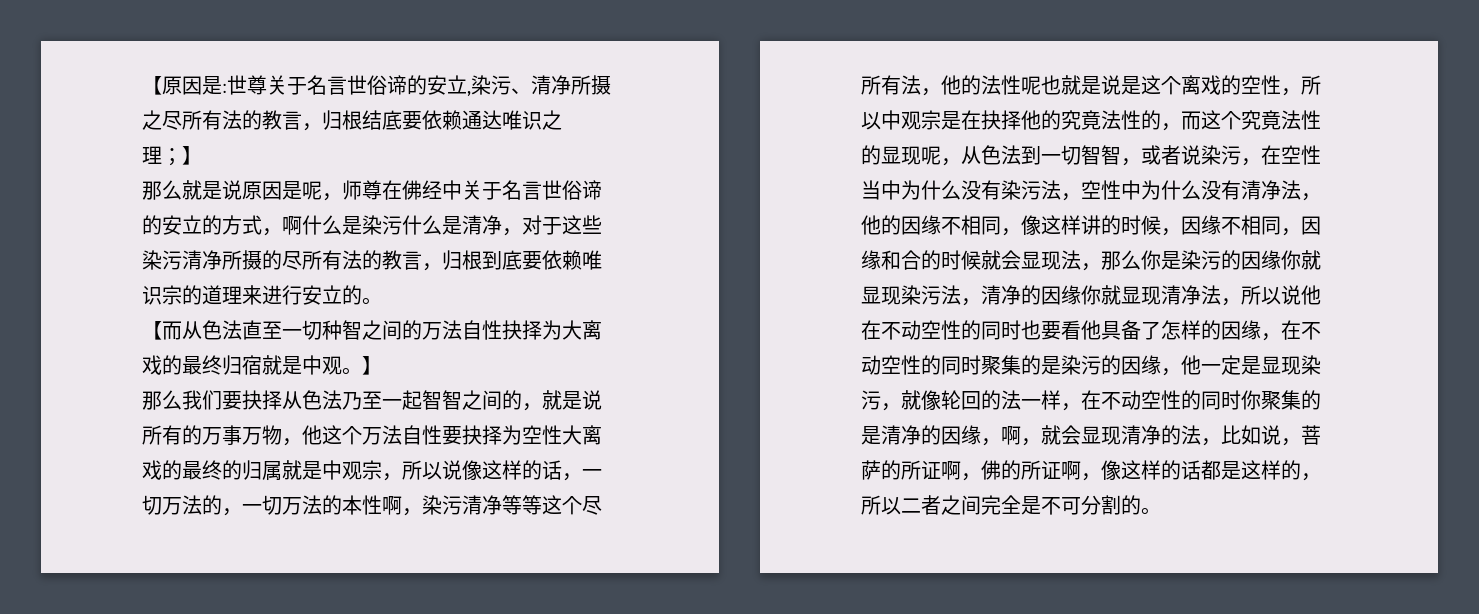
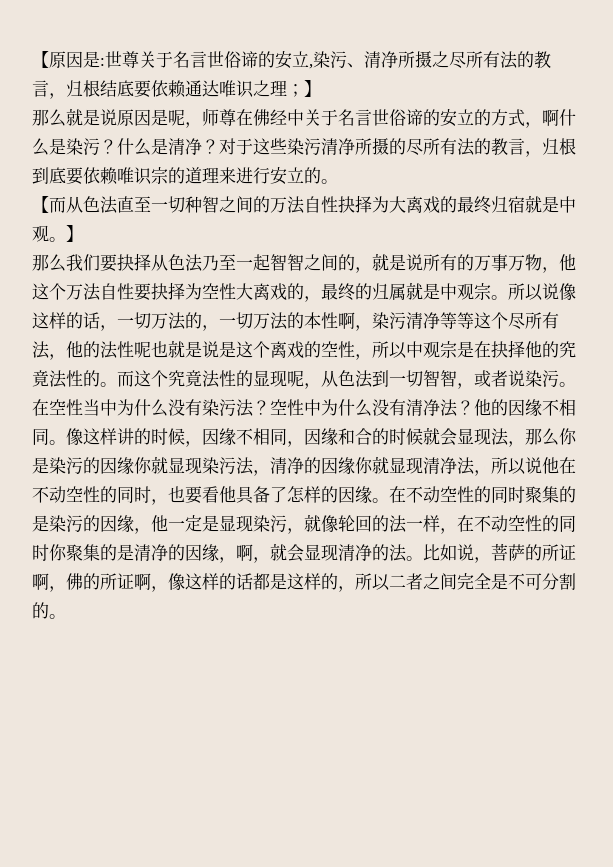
- 那么就是说原因是呢，师尊在佛经中关于名言世俗谛的安立的方式，啊什么是染污什么是清净，对于这些染污清净所摄的尽所有法的教言，归根到底要依赖唯识宗的道理来进行安立的。
+ 那么就是说原因是呢，师尊在佛经中关于名言世俗谛的安立的方式，啊什么是染污？什么是清净？对于这些染污清净所摄的尽所有法的教言，归根到底要依赖唯识宗的道理来进行安立的。
- 那么我们要抉择从色法乃至一起智智之间的，就是说所有的万事万物，他这个万法自性要抉择为空性大离戏的最终的归属就是中观宗，所以说像这样的话，一切万法的，一切万法的本性啊，染污清净等等这个尽所有法，他的法性呢也就是说是这个离戏的空性，所以中观宗是在抉择他的究竟法性的，而这个究竟法性的显现呢，从色法到一切智智，或者说染污，在空性当中为什么没有染污法，空性中为什么没有清净法，他的因缘不相同，像这样讲的时候，因缘不相同，因缘和合的时候就会显现法，那么你是染污的因缘你就显现染污法，清净的因缘你就显现清净法，所以说他在不动空性的同时也要看他具备了怎样的因缘，在不动空性的同时聚集的是染污的因缘，他一定是显现染污，就像轮回的法一样，在不动空性的同时你聚集的是清净的因缘，啊，就会显现清净的法，比如说，菩萨的所证啊，佛的所证啊，像这样的话都是这样的，所以二者之间完全是不可分割的。
+ 那么我们要抉择从色法乃至一起智智之间的，就是说所有的万事万物，他这个万法自性要抉择为空性大离戏的，最终的归属就是中观宗。所以说像这样的话，一切万法的，一切万法的本性啊，染污清净等等这个尽所有法，他的法性呢也就是说是这个离戏的空性，所以中观宗是在抉择他的究竟法性的。而这个究竟法性的显现呢，从色法到一切智智，或者说染污。在空性当中为什么没有染污法？空性中为什么没有清净法？他的因缘不相同。像这样讲的时候，因缘不相同，因缘和合的时候就会显现法，那么你是染污的因缘你就显现染污法，清净的因缘你就显现清净法，所以说他在不动空性的同时，也要看他具备了怎样的因缘。在不动空性的同时聚集的是染污的因缘，他一定是显现染污，就像轮回的法一样，在不动空性的同时你聚集的是清净的因缘，啊，就会显现清净的法。比如说，菩萨的所证啊，佛的所证啊，像这样的话都是这样的，所以二者之间完全是不可分割的。

